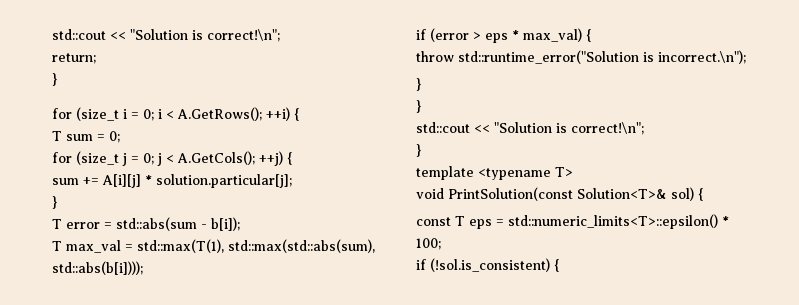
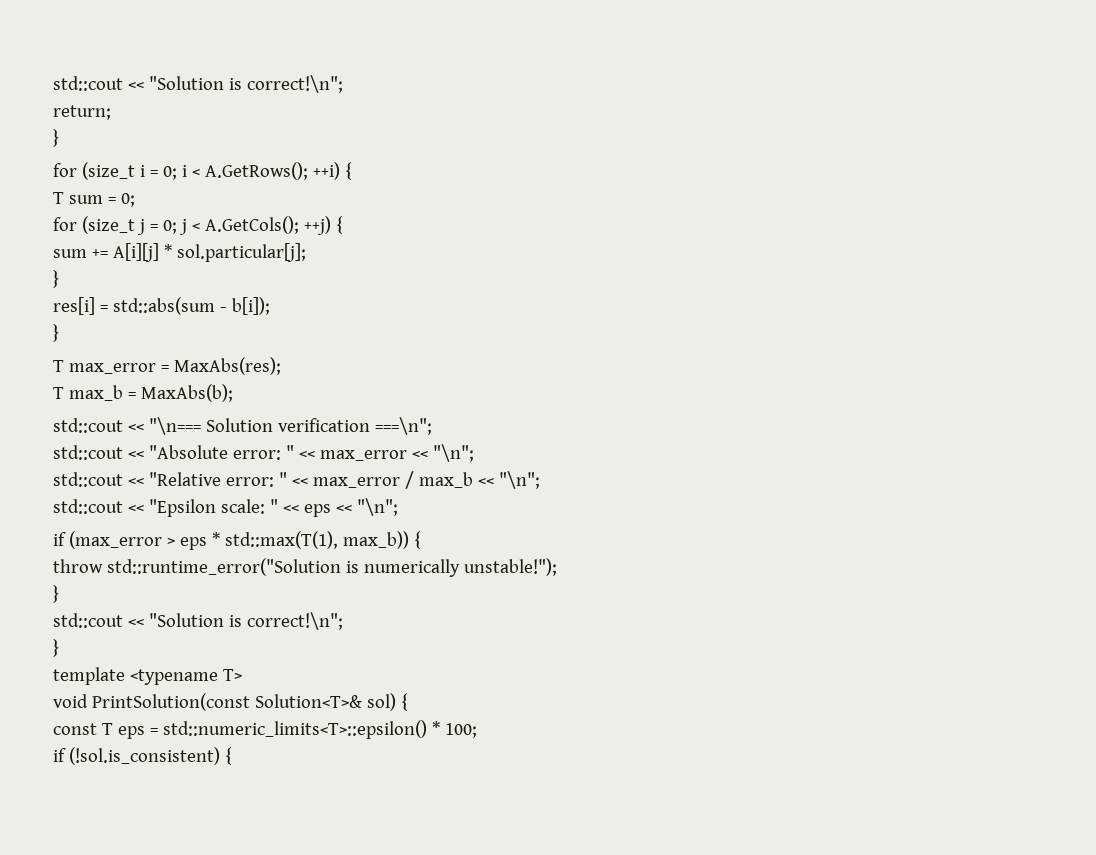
- sum += A[i][j] * solution.particular[j];
+ sum += A[i][j] * sol.particular[j];
  }
- T error = std::abs(sum - b[i]);
- T max_val = std::max(T(1), std::max(std::abs(sum), std::abs(b[i])));
- if (error > eps * max_val) {
+ res[i] = std::abs(sum - b[i]);
+ }
+ T max_error = MaxAbs(res);
+ T max_b = MaxAbs(b);
+ std::cout << "\n=== Solution verification ===\n";
+ std::cout << "Absolute error: " << max_error << "\n";
+ std::cout << "Relative error: " << max_error / max_b << "\n";
+ std::cout << "Epsilon scale: " << eps << "\n";
+ if (max_error > eps * std::max(T(1), max_b)) {
- throw std::runtime_error("Solution is incorrect.\n");
- }
+ throw std::runtime_error("Solution is numerically unstable!");

